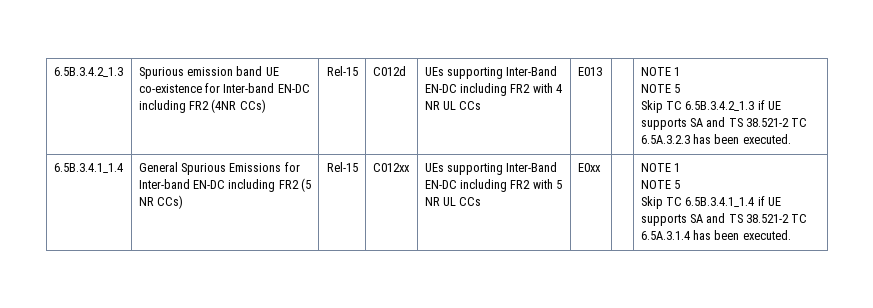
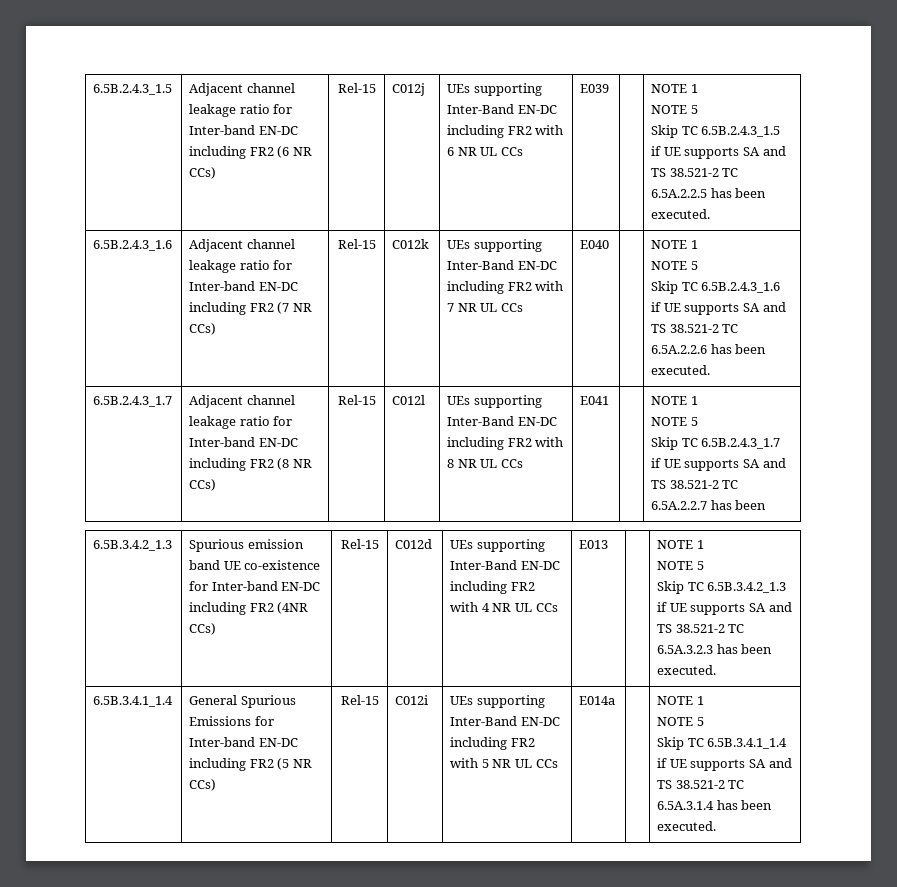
+ 6.5B.2.4.3_1.5 | Adjacent channel leakage ratio for Inter-band EN-DC including FR2 (6 NR CCs) | Rel-15 | C012j | UEs supporting Inter-Band EN-DC including FR2 with 6 NR UL CCs | E039 | | NOTE 1
+ NOTE 5
+ Skip TC 6.5B.2.4.3_1.5 if UE supports SA and TS 38.521-2 TC 6.5A.2.2.5 has been executed.
+ 6.5B.2.4.3_1.6 | Adjacent channel leakage ratio for Inter-band EN-DC including FR2 (7 NR CCs) | Rel-15 | C012k | UEs supporting Inter-Band EN-DC including FR2 with 7 NR UL CCs | E040 | | NOTE 1
+ NOTE 5
+ Skip TC 6.5B.2.4.3_1.6 if UE supports SA and TS 38.521-2 TC 6.5A.2.2.6 has been executed.
+ 6.5B.2.4.3_1.7 | Adjacent channel leakage ratio for Inter-band EN-DC including FR2 (8 NR CCs) | Rel-15 | C012l | UEs supporting Inter-Band EN-DC including FR2 with 8 NR UL CCs | E041 | | NOTE 1
+ NOTE 5
+ Skip TC 6.5B.2.4.3_1.7 if UE supports SA and TS 38.521-2 TC 6.5A.2.2.7 has been
- C012xx
+ C012i
- E0xx
+ E014a

